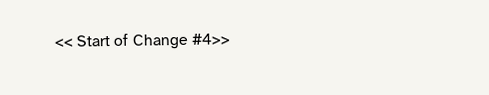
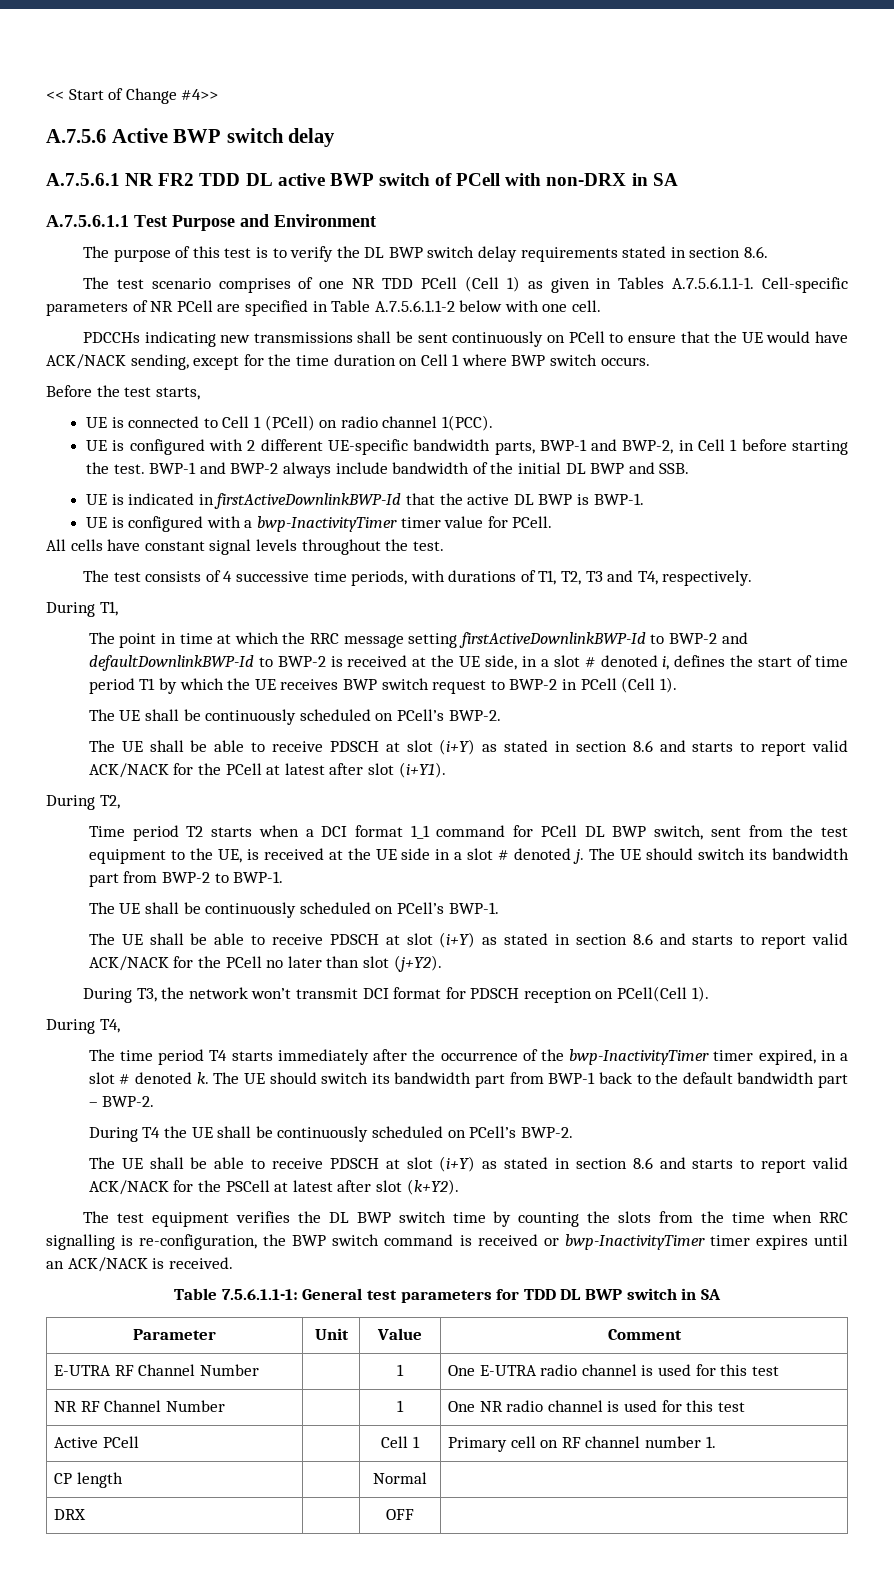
+ A.7.5.6 Active BWP switch delay
+ A.7.5.6.1 NR FR2 TDD DL active BWP switch of PCell with non-DRX in SA
+ A.7.5.6.1.1 Test Purpose and Environment
+ The purpose of this test is to verify the DL BWP switch delay requirements stated in section 8.6.
+ The test scenario comprises of one NR TDD PCell (Cell 1) as given in Tables A.7.5.6.1.1-1. Cell-specific parameters of NR PCell are specified in Table A.7.5.6.1.1-2 below with one cell.
+ PDCCHs indicating new transmissions shall be sent continuously on PCell to ensure that the UE would have ACK/NACK sending, except for the time duration on Cell 1 where BWP switch occurs.
+ Before the test starts,
+ UE is connected to Cell 1 (PCell) on radio channel 1(PCC).
+ UE is configured with 2 different UE-specific bandwidth parts, BWP-1 and BWP-2, in Cell 1 before starting the test. BWP-1 and BWP-2 always include bandwidth of the initial DL BWP and SSB.
+ UE is indicated in firstActiveDownlinkBWP-Id that the active DL BWP is BWP-1.
+ UE is configured with a bwp-InactivityTimer timer value for PCell.
+ All cells have constant signal levels throughout the test.
+ The test consists of 4 successive time periods, with durations of T1, T2, T3 and T4, respectively.
+ During T1,
+ The point in time at which the RRC message setting firstActiveDownlinkBWP-Id to BWP-2 and defaultDownlinkBWP-Id to BWP-2 is received at the UE side, in a slot # denoted i, defines the start of time period T1 by which the UE receives BWP switch request to BWP-2 in PCell (Cell 1).
+ The UE shall be continuously scheduled on PCell’s BWP-2.
+ The UE shall be able to receive PDSCH at slot (i+Y) as stated in section 8.6 and starts to report valid ACK/NACK for the PCell at latest after slot (i+Y1).
+ During T2,
+ Time period T2 starts when a DCI format 1_1 command for PCell DL BWP switch, sent from the test equipment to the UE, is received at the UE side in a slot # denoted j. The UE should switch its bandwidth part from BWP-2 to BWP-1.
+ The UE shall be continuously scheduled on PCell’s BWP-1.
+ The UE shall be able to receive PDSCH at slot (i+Y) as stated in section 8.6 and starts to report valid ACK/NACK for the PCell no later than slot (j+Y2).
+ During T3, the network won’t transmit DCI format for PDSCH reception on PCell(Cell 1).
+ During T4,
+ The time period T4 starts immediately after the occurrence of the bwp-InactivityTimer timer expired, in a slot # denoted k. The UE should switch its bandwidth part from BWP-1 back to the default bandwidth part – BWP-2.
+ During T4 the UE shall be continuously scheduled on PCell’s BWP-2.
+ The UE shall be able to receive PDSCH at slot (i+Y) as stated in section 8.6 and starts to report valid ACK/NACK for the PSCell at latest after slot (k+Y2).
+ The test equipment verifies the DL BWP switch time by counting the slots from the time when RRC signalling is re-configuration, the BWP switch command is received or bwp-InactivityTimer timer expires until an ACK/NACK is received.
+ Table 7.5.6.1.1-1: General test parameters for TDD DL BWP switch in SA
+ Parameter | Unit | Value | Comment
+ E-UTRA RF Channel Number | | 1 | One E-UTRA radio channel is used for this test
+ NR RF Channel Number | | 1 | One NR radio channel is used for this test
+ Active PCell | | Cell 1 | Primary cell on RF channel number 1.
+ CP length | | Normal |
+ DRX | | OFF |

